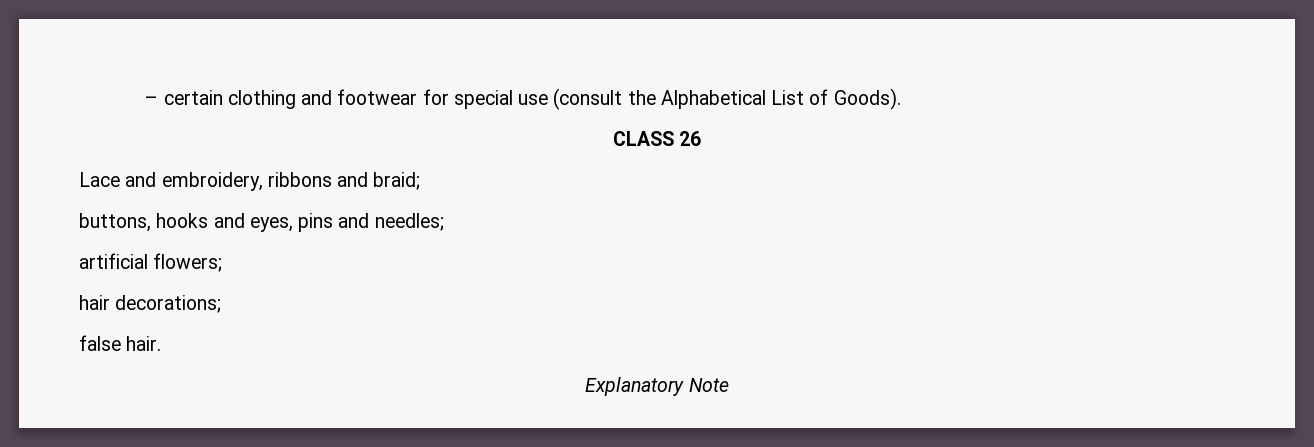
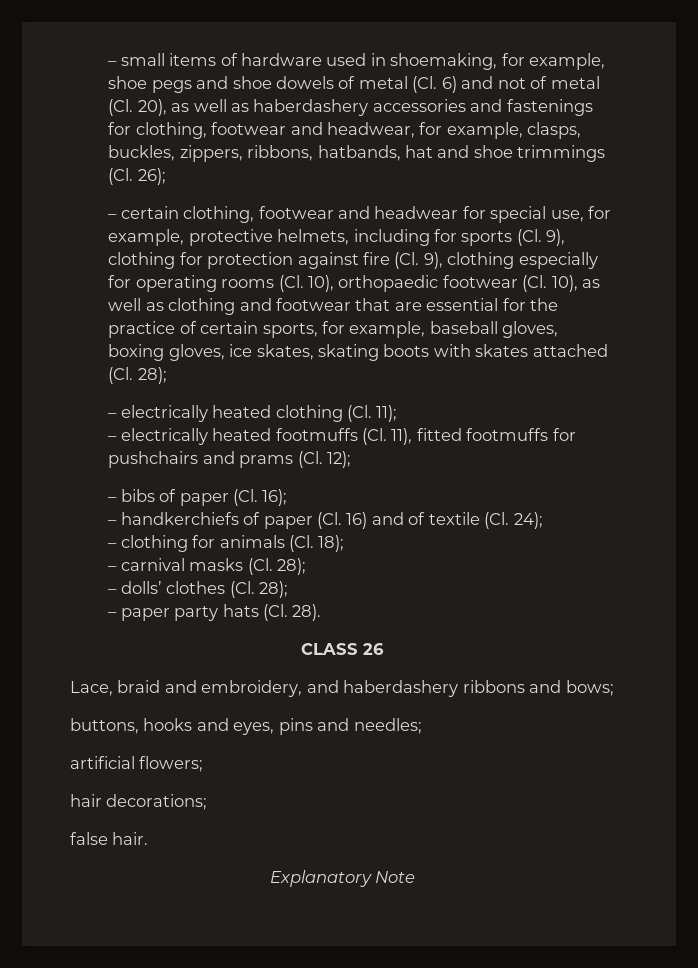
- – certain clothing and footwear for special use (consult the Alphabetical List of Goods).
+ – small items of hardware used in shoemaking, for example, shoe pegs and shoe dowels of metal (Cl. 6) and not of metal (Cl. 20), as well as haberdashery accessories and fastenings for clothing, footwear and headwear, for example, clasps, buckles, zippers, ribbons, hatbands, hat and shoe trimmings (Cl. 26);
+ – certain clothing, footwear and headwear for special use, for example, protective helmets, including for sports (Cl. 9), clothing for protection against fire (Cl. 9), clothing especially for operating rooms (Cl. 10), orthopaedic footwear (Cl. 10), as well as clothing and footwear that are essential for the practice of certain sports, for example, baseball gloves, boxing gloves, ice skates, skating boots with skates attached (Cl. 28);
+ – electrically heated clothing (Cl. 11);
+ – electrically heated footmuffs (Cl. 11), fitted footmuffs for pushchairs and prams (Cl. 12);
+ – bibs of paper (Cl. 16);
+ – handkerchiefs of paper (Cl. 16) and of textile (Cl. 24);
+ – clothing for animals (Cl. 18);
+ – carnival masks (Cl. 28);
+ – dolls’ clothes (Cl. 28);
+ – paper party hats (Cl. 28).
  CLASS 26
- Lace and embroidery, ribbons and braid;
+ Lace, braid and embroidery, and haberdashery ribbons and bows;

